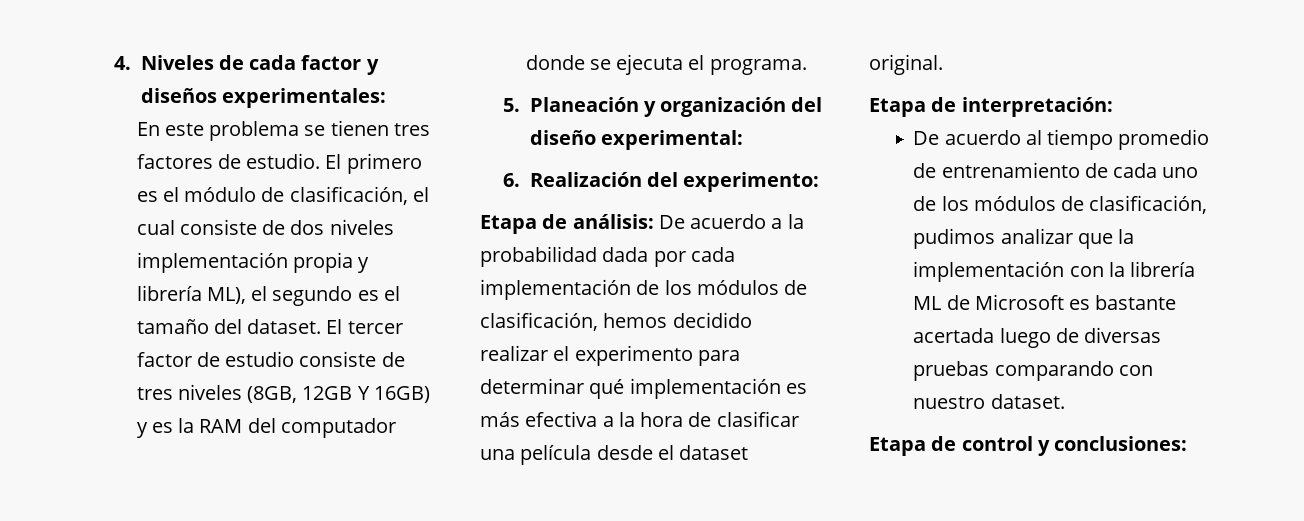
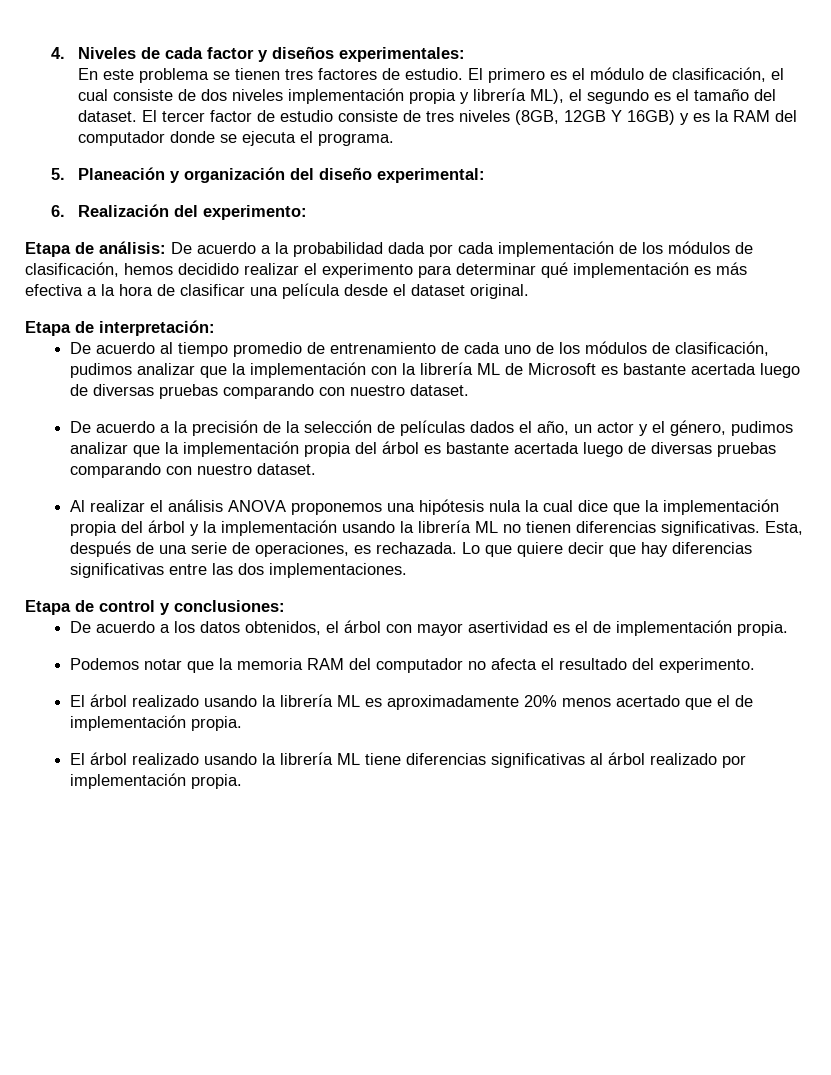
+ De acuerdo a la precisión de la selección de películas dados el año, un actor y el género, pudimos analizar que la implementación propia del árbol es bastante acertada luego de diversas pruebas comparando con nuestro dataset.
+ Al realizar el análisis ANOVA proponemos una hipótesis nula la cual dice que la implementación propia del árbol y la implementación usando la librería ML no tienen diferencias significativas. Esta, después de una serie de operaciones, es rechazada. Lo que quiere decir que hay diferencias significativas entre las dos implementaciones.
+ De acuerdo a los datos obtenidos, el árbol con mayor asertividad es el de implementación propia.
+ Podemos notar que la memoria RAM del computador no afecta el resultado del experimento.
+ El árbol realizado usando la librería ML es aproximadamente 20% menos acertado que el de implementación propia.
+ El árbol realizado usando la librería ML tiene diferencias significativas al árbol realizado por implementación propia.

